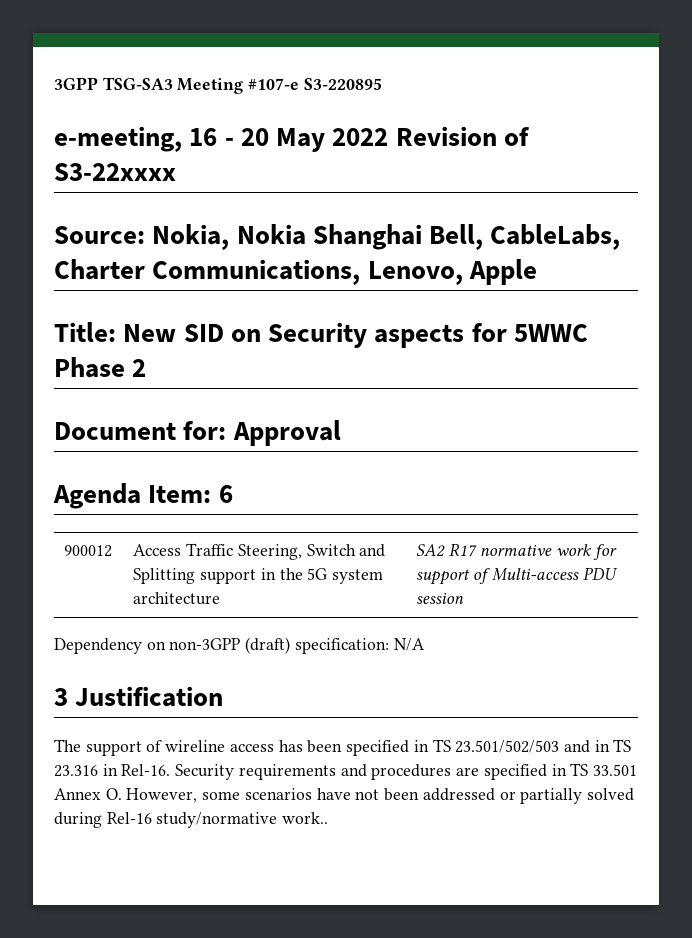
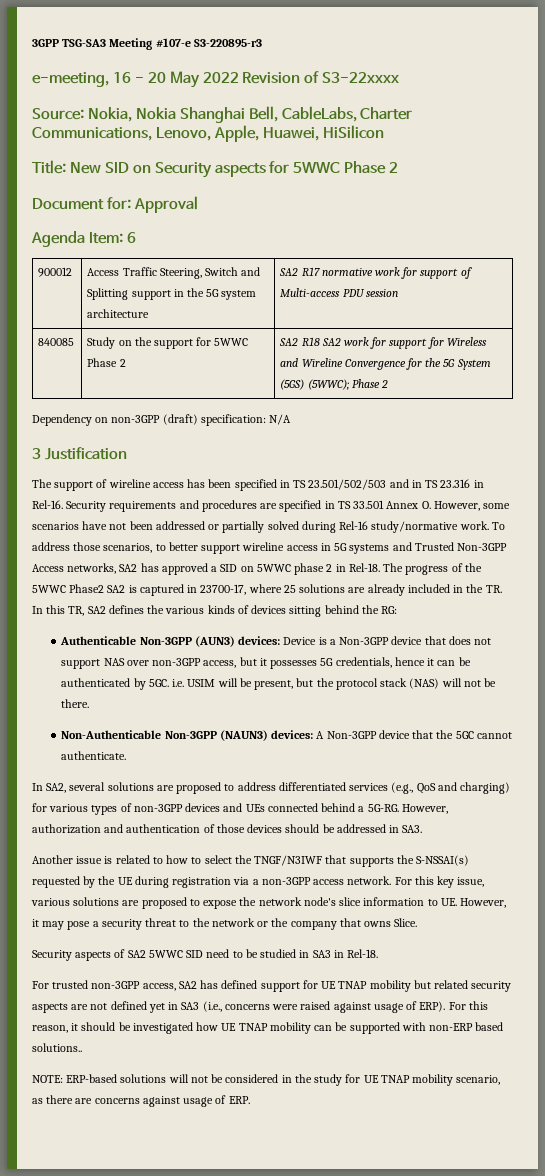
- 3GPP TSG-SA3 Meeting #107-e S3-220895
+ 3GPP TSG-SA3 Meeting #107-e S3-220895-r3
- Source: Nokia, Nokia Shanghai Bell, CableLabs, Charter Communications, Lenovo, Apple
+ Source: Nokia, Nokia Shanghai Bell, CableLabs, Charter Communications, Lenovo, Apple, Huawei, HiSilicon
+ 840085 | Study on the support for 5WWC Phase 2 | SA2 R18 SA2 work for support for Wireless and Wireline Convergence for the 5G System (5GS) (5WWC); Phase 2
- Security requirements and procedures are specified in TS 33.501 Annex O. However, some scenarios have not been addressed or partially solved during Rel-16 study/normative work..
+ Security requirements and procedures are specified in TS 33.501 Annex O. However, some scenarios have not been addressed or partially solved during Rel-16 study/normative work. To address those scenarios, to better support wireline access in 5G systems and Trusted Non-3GPP Access networks, SA2 has approved a SID on 5WWC phase 2 in Rel-18. The progress of the 5WWC Phase2 SA2 is captured in 23700-17, where 25 solutions are already included in the TR. In this TR, SA2 defines the various kinds of devices sitting behind the RG:
+ Authenticable Non-3GPP (AUN3) devices: Device is a Non-3GPP device that does not support NAS over non-3GPP access, but it possesses 5G credentials, hence it can be authenticated by 5GC. i.e. USIM will be present, but the protocol stack (NAS) will not be there.
+ Non-Authenticable Non-3GPP (NAUN3) devices: A Non-3GPP device that the 5GC cannot authenticate.
+ In SA2, several solutions are proposed to address differentiated services (e.g., QoS and charging) for various types of non-3GPP devices and UEs connected behind a 5G-RG. However, authorization and authentication of those devices should be addressed in SA3.
+ Another issue is related to how to select the TNGF/N3IWF that supports the S-NSSAI(s) requested by the UE during registration via a non-3GPP access network. For this key issue, various solutions are proposed to expose the network node's slice information to UE. However, it may pose a security threat to the network or the company that owns Slice.
+ Security aspects of SA2 5WWC SID need to be studied in SA3 in Rel-18.
+ For trusted non-3GPP access, SA2 has defined support for UE TNAP mobility but related security aspects are not defined yet in SA3 (i.e., concerns were raised against usage of ERP). For this reason, it should be investigated how UE TNAP mobility can be supported with non-ERP based solutions..
+ NOTE: ERP-based solutions will not be considered in the study for UE TNAP mobility scenario, as there are concerns against usage of ERP.

